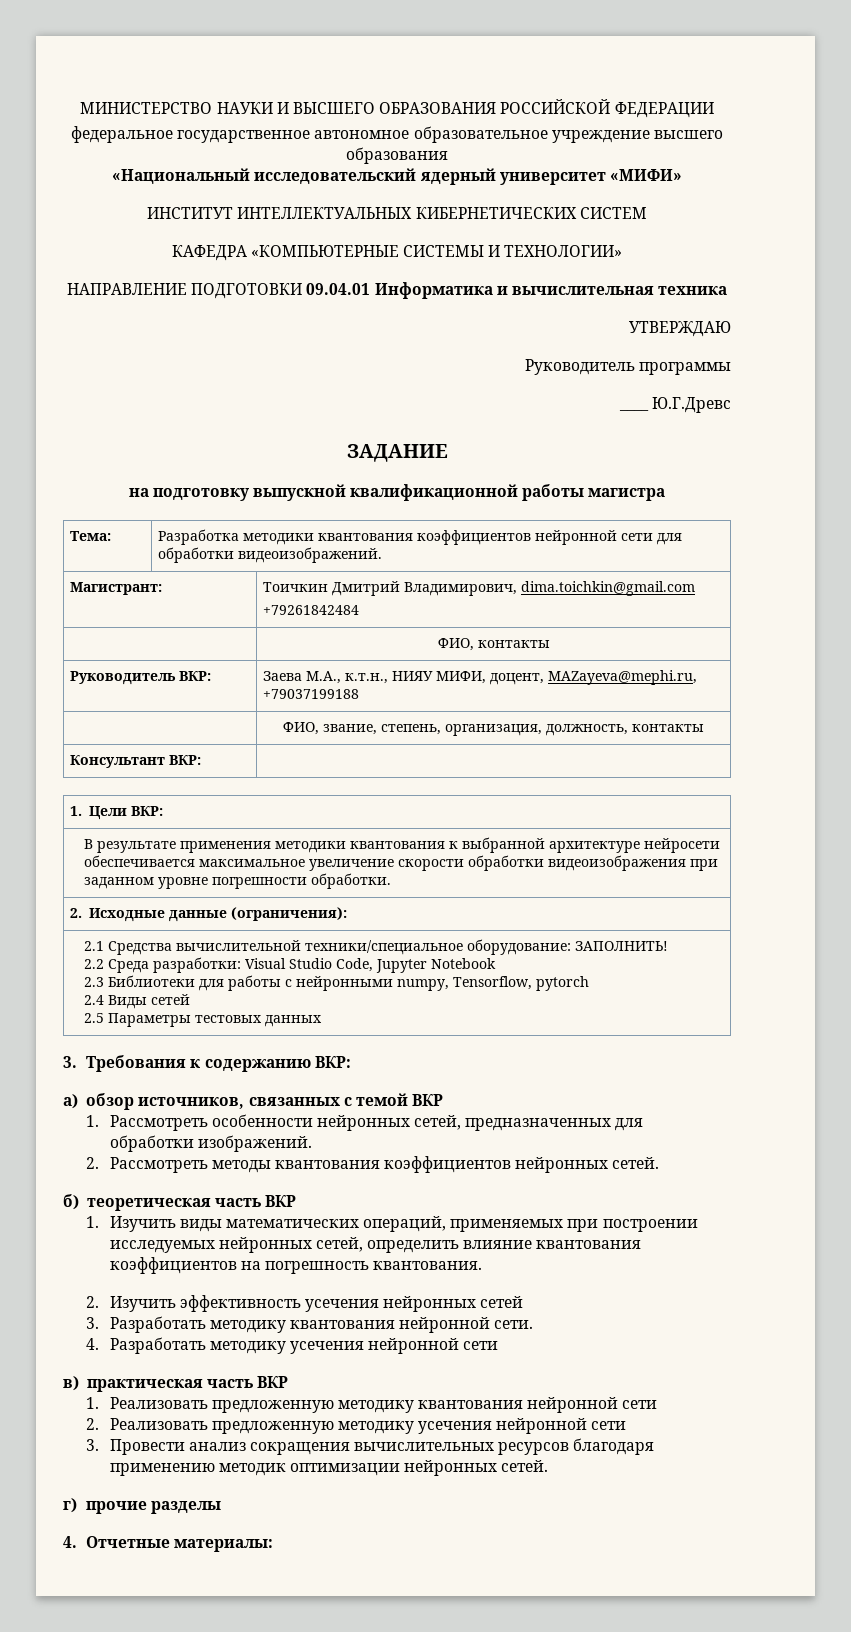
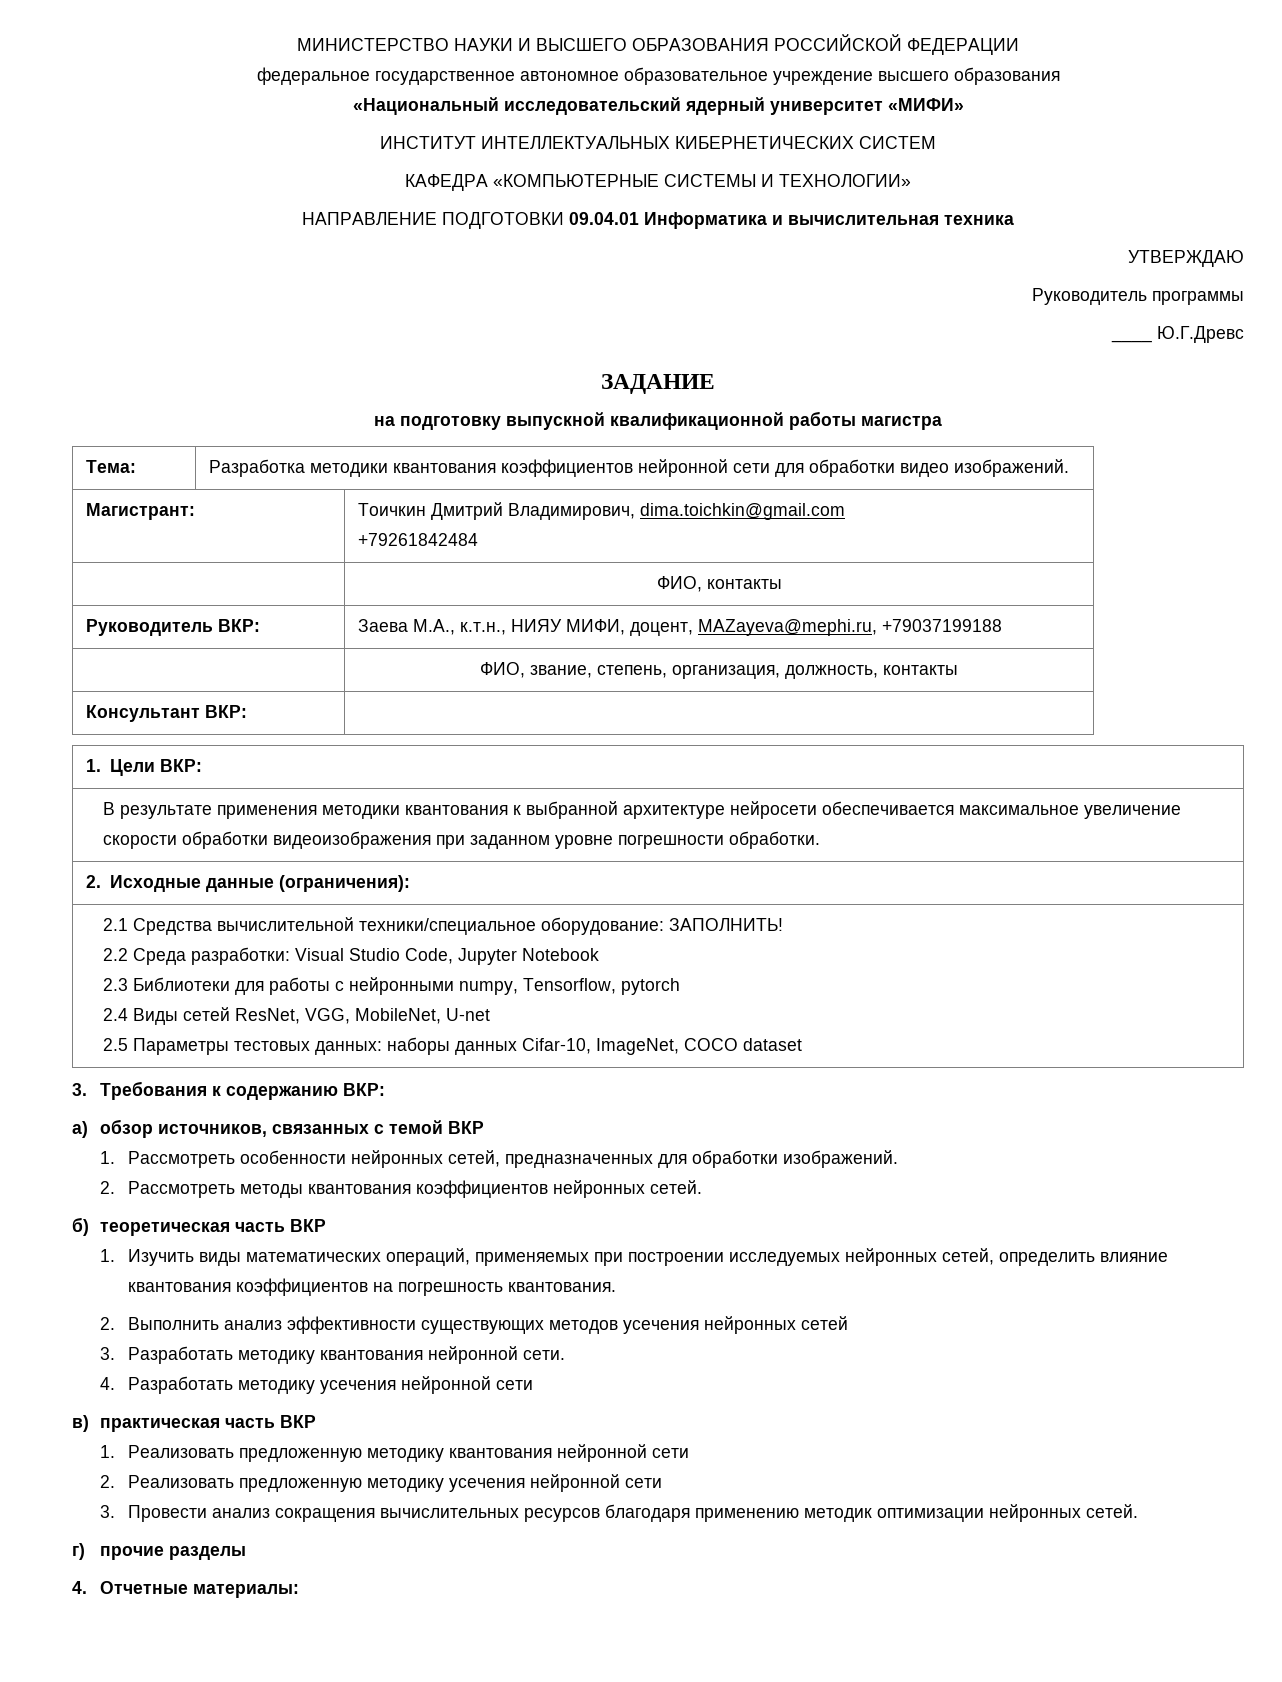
- Тема: | Разработка методики квантования коэффициентов нейронной сети для обработки видеоизображений.
+ Тема: | Разработка методики квантования коэффициентов нейронной сети для обработки видео изображений.
  2.1 Средства вычислительной техники/специальное оборудование: ЗАПОЛНИТЬ!
  2.2 Среда разработки: Visual Studio Code, Jupyter Notebook
  2.3 Библиотеки для работы с нейронными numpy, Tensorflow, pytorch
- 2.4 Виды сетей
- 2.5 Параметры тестовых данных
+ 2.4 Виды сетей ResNet, VGG, MobileNet, U-net
+ 2.5 Параметры тестовых данных: наборы данных Cifar-10, ImageNet, COCO dataset
- 2. Изучить эффективность усечения нейронных сетей
+ 2. Выполнить анализ эффективности существующих методов усечения нейронных сетей

